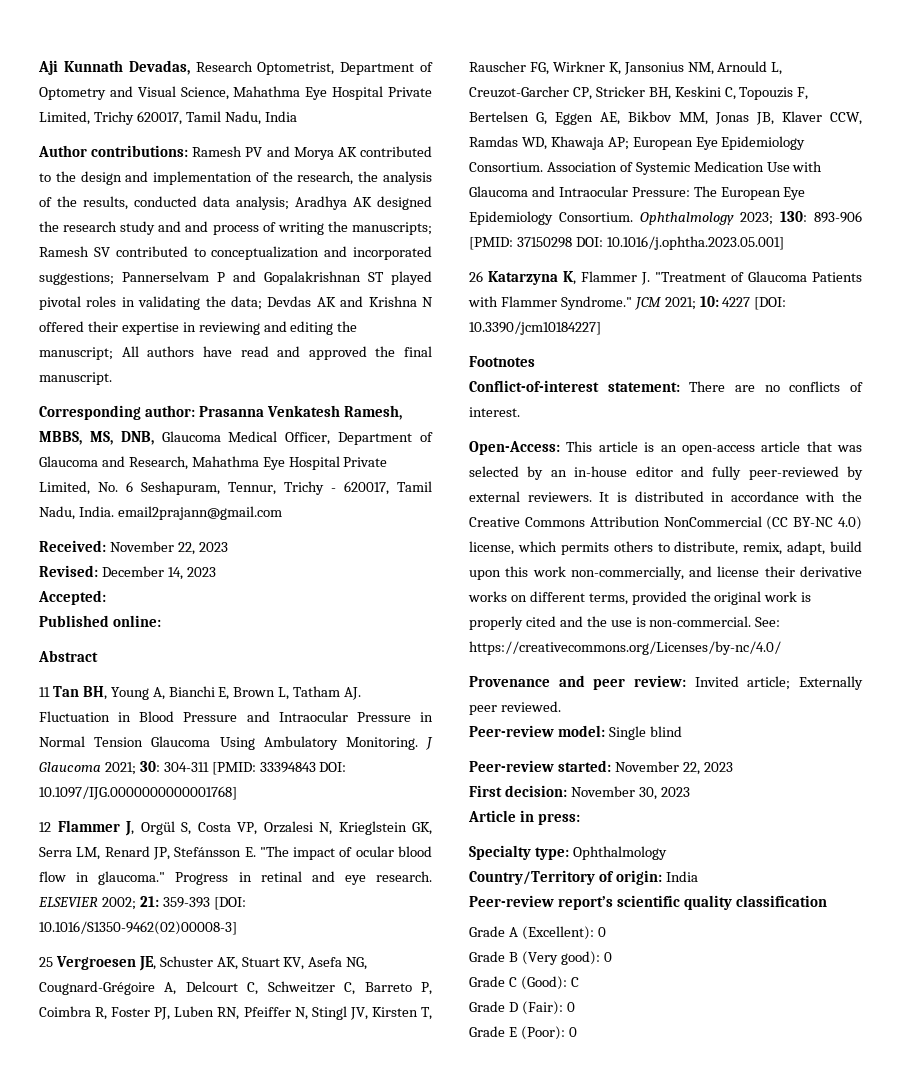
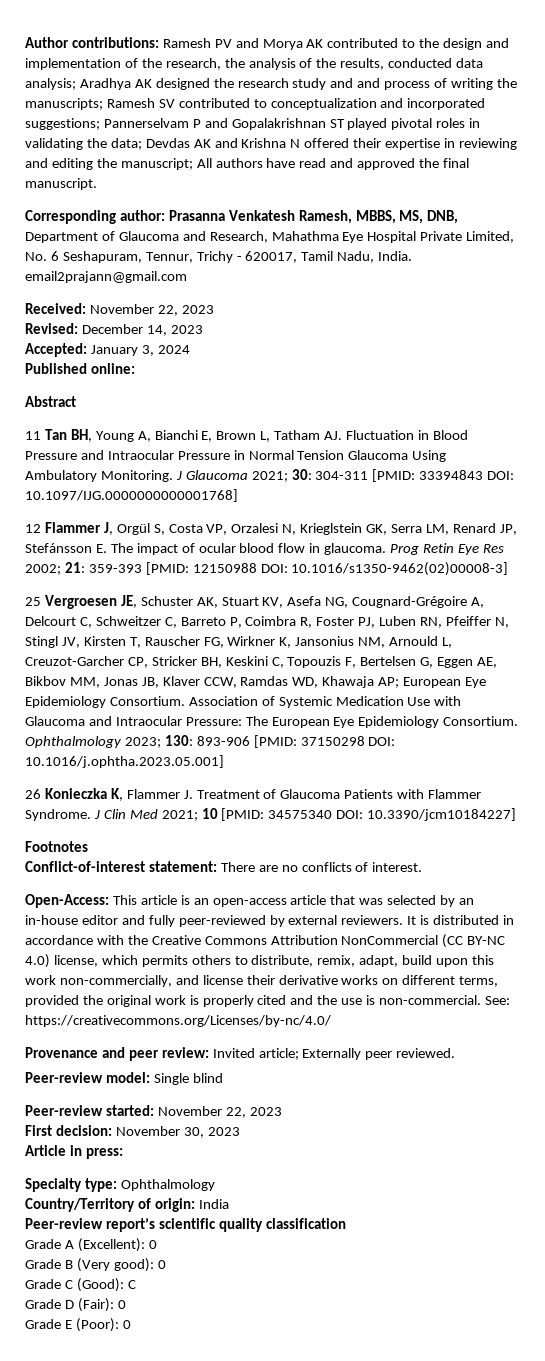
- Aji Kunnath Devadas, Research Optometrist, Department of Optometry and Visual Science, Mahathma Eye Hospital Private Limited, Trichy 620017, Tamil Nadu, India
- Corresponding author: Prasanna Venkatesh Ramesh, MBBS, MS, DNB, Glaucoma Medical Officer, Department of Glaucoma and Research, Mahathma Eye Hospital Private Limited, No. 6 Seshapuram, Tennur, Trichy - 620017, Tamil Nadu, India. email2prajann@gmail.com
+ Corresponding author: Prasanna Venkatesh Ramesh, MBBS, MS, DNB, Department of Glaucoma and Research, Mahathma Eye Hospital Private Limited, No. 6 Seshapuram, Tennur, Trichy - 620017, Tamil Nadu, India. email2prajann@gmail.com
- Accepted:
+ Accepted: January 3, 2024
- 12 Flammer J, Orgül S, Costa VP, Orzalesi N, Krieglstein GK, Serra LM, Renard JP, Stefánsson E. "The impact of ocular blood flow in glaucoma." Progress in retinal and eye research. ELSEVIER 2002; 21: 359-393 [DOI: 10.1016/S1350-9462(02)00008-3]
+ 12 Flammer J, Orgül S, Costa VP, Orzalesi N, Krieglstein GK, Serra LM, Renard JP, Stefánsson E. The impact of ocular blood flow in glaucoma. Prog Retin Eye Res 2002; 21: 359-393 [PMID: 12150988 DOI: 10.1016/s1350-9462(02)00008-3]
- 26 Katarzyna K, Flammer J. "Treatment of Glaucoma Patients with Flammer Syndrome." JCM 2021; 10: 4227 [DOI: 10.3390/jcm10184227]
+ 26 Konieczka K, Flammer J. Treatment of Glaucoma Patients with Flammer Syndrome. J Clin Med 2021; 10 [PMID: 34575340 DOI: 10.3390/jcm10184227]

